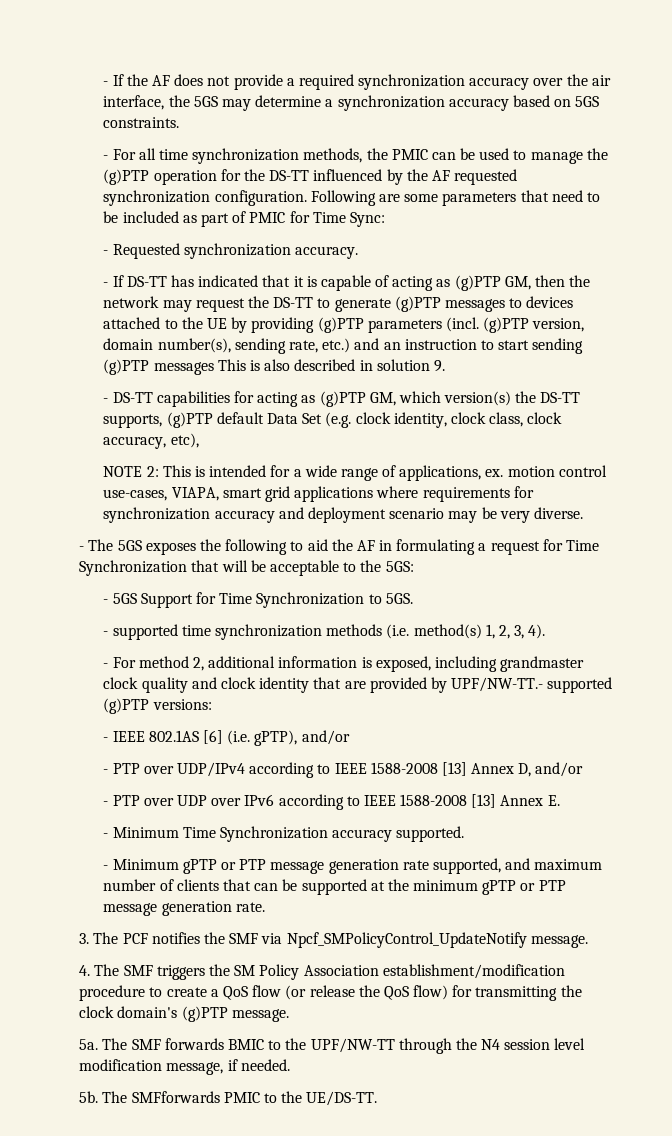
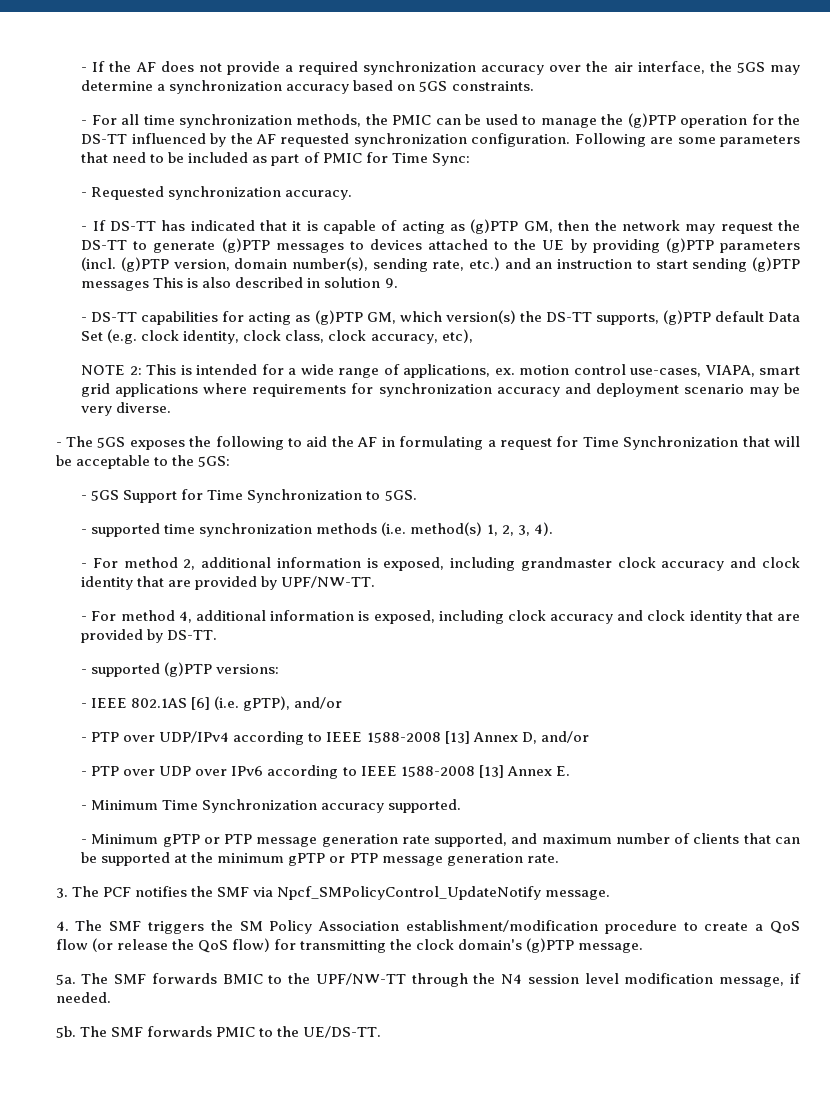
- - For method 2, additional information is exposed, including grandmaster clock quality and clock identity that are provided by UPF/NW-TT.- supported (g)PTP versions:
+ - For method 2, additional information is exposed, including grandmaster clock accuracy and clock identity that are provided by UPF/NW-TT.
+ - For method 4, additional information is exposed, including clock accuracy and clock identity that are provided by DS-TT.
+ - supported (g)PTP versions:
- The SMFforwards PMIC to the UE/DS-TT.
+ The SMF forwards PMIC to the UE/DS-TT.

